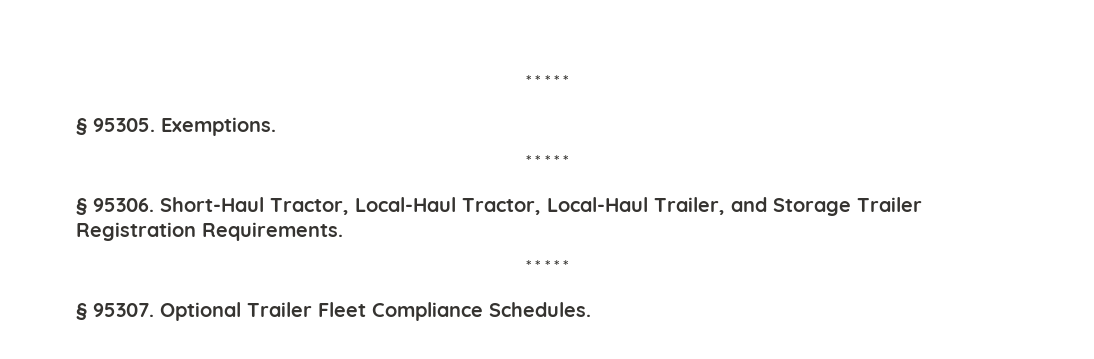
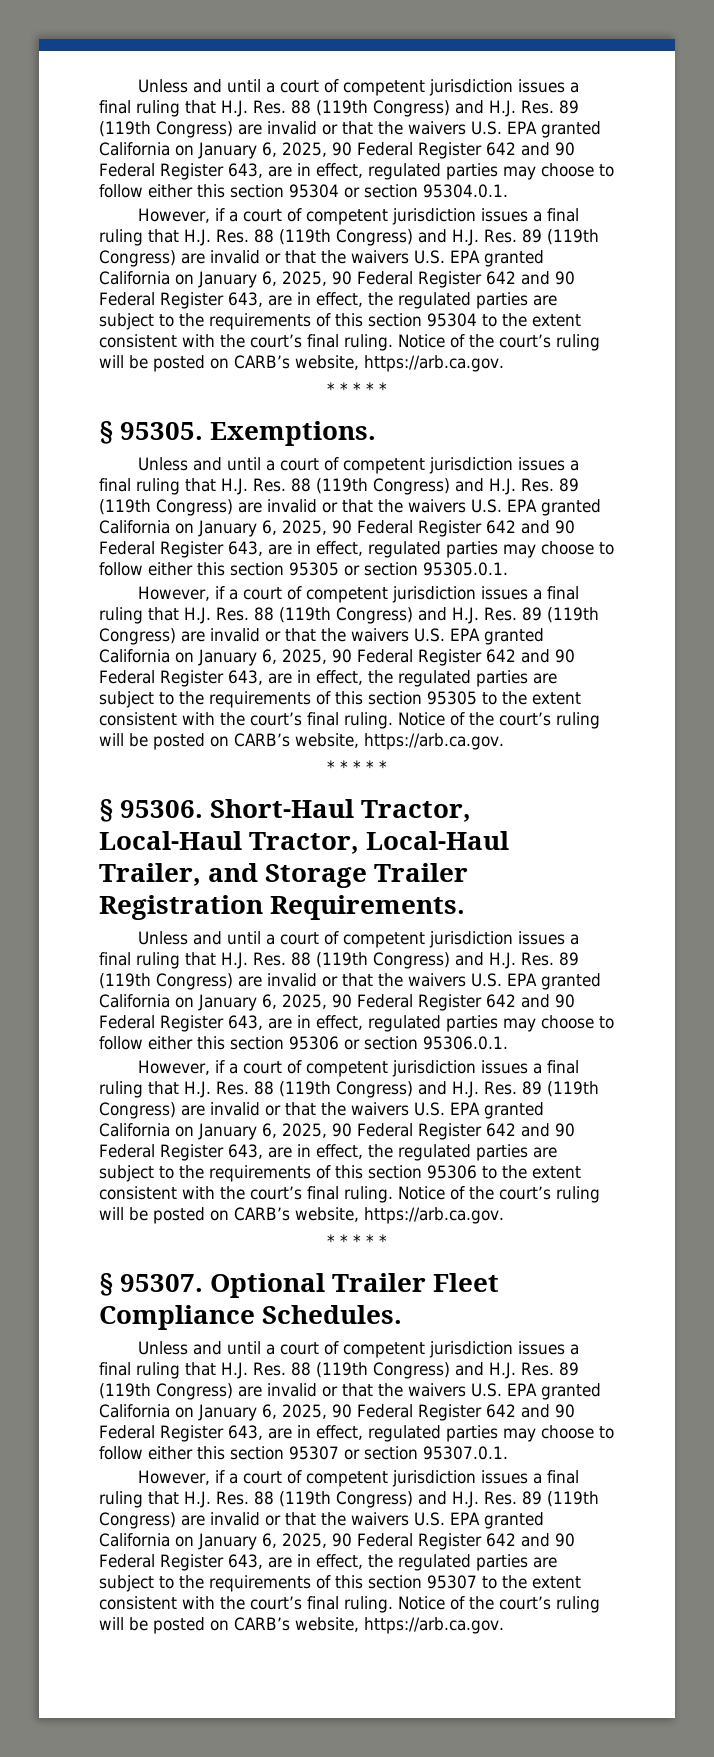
+ Unless and until a court of competent jurisdiction issues a final ruling that H.J. Res. 88 (119th Congress) and H.J. Res. 89 (119th Congress) are invalid or that the waivers U.S. EPA granted California on January 6, 2025, 90 Federal Register 642 and 90 Federal Register 643, are in effect, regulated parties may choose to follow either this section 95304 or section 95304.0.1.
+ However, if a court of competent jurisdiction issues a final ruling that H.J. Res. 88 (119th Congress) and H.J. Res. 89 (119th Congress) are invalid or that the waivers U.S. EPA granted California on January 6, 2025, 90 Federal Register 642 and 90 Federal Register 643, are in effect, the regulated parties are subject to the requirements of this section 95304 to the extent consistent with the court’s final ruling. Notice of the court’s ruling will be posted on CARB’s website, https://arb.ca.gov.
+ Unless and until a court of competent jurisdiction issues a final ruling that H.J. Res. 88 (119th Congress) and H.J. Res. 89 (119th Congress) are invalid or that the waivers U.S. EPA granted California on January 6, 2025, 90 Federal Register 642 and 90 Federal Register 643, are in effect, regulated parties may choose to follow either this section 95305 or section 95305.0.1.
+ However, if a court of competent jurisdiction issues a final ruling that H.J. Res. 88 (119th Congress) and H.J. Res. 89 (119th Congress) are invalid or that the waivers U.S. EPA granted California on January 6, 2025, 90 Federal Register 642 and 90 Federal Register 643, are in effect, the regulated parties are subject to the requirements of this section 95305 to the extent consistent with the court’s final ruling. Notice of the court’s ruling will be posted on CARB’s website, https://arb.ca.gov.
+ Unless and until a court of competent jurisdiction issues a final ruling that H.J. Res. 88 (119th Congress) and H.J. Res. 89 (119th Congress) are invalid or that the waivers U.S. EPA granted California on January 6, 2025, 90 Federal Register 642 and 90 Federal Register 643, are in effect, regulated parties may choose to follow either this section 95306 or section 95306.0.1.
+ However, if a court of competent jurisdiction issues a final ruling that H.J. Res. 88 (119th Congress) and H.J. Res. 89 (119th Congress) are invalid or that the waivers U.S. EPA granted California on January 6, 2025, 90 Federal Register 642 and 90 Federal Register 643, are in effect, the regulated parties are subject to the requirements of this section 95306 to the extent consistent with the court’s final ruling. Notice of the court’s ruling will be posted on CARB’s website, https://arb.ca.gov.
+ Unless and until a court of competent jurisdiction issues a final ruling that H.J. Res. 88 (119th Congress) and H.J. Res. 89 (119th Congress) are invalid or that the waivers U.S. EPA granted California on January 6, 2025, 90 Federal Register 642 and 90 Federal Register 643, are in effect, regulated parties may choose to follow either this section 95307 or section 95307.0.1.
+ However, if a court of competent jurisdiction issues a final ruling that H.J. Res. 88 (119th Congress) and H.J. Res. 89 (119th Congress) are invalid or that the waivers U.S. EPA granted California on January 6, 2025, 90 Federal Register 642 and 90 Federal Register 643, are in effect, the regulated parties are subject to the requirements of this section 95307 to the extent consistent with the court’s final ruling. Notice of the court’s ruling will be posted on CARB’s website, https://arb.ca.gov.

